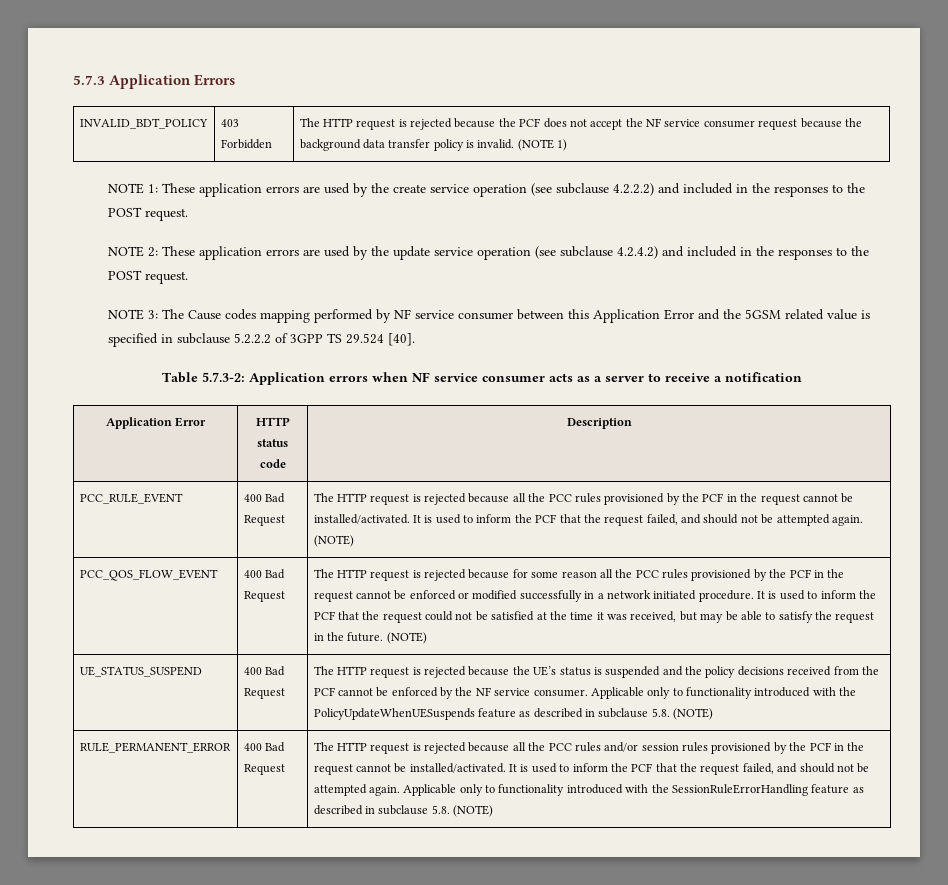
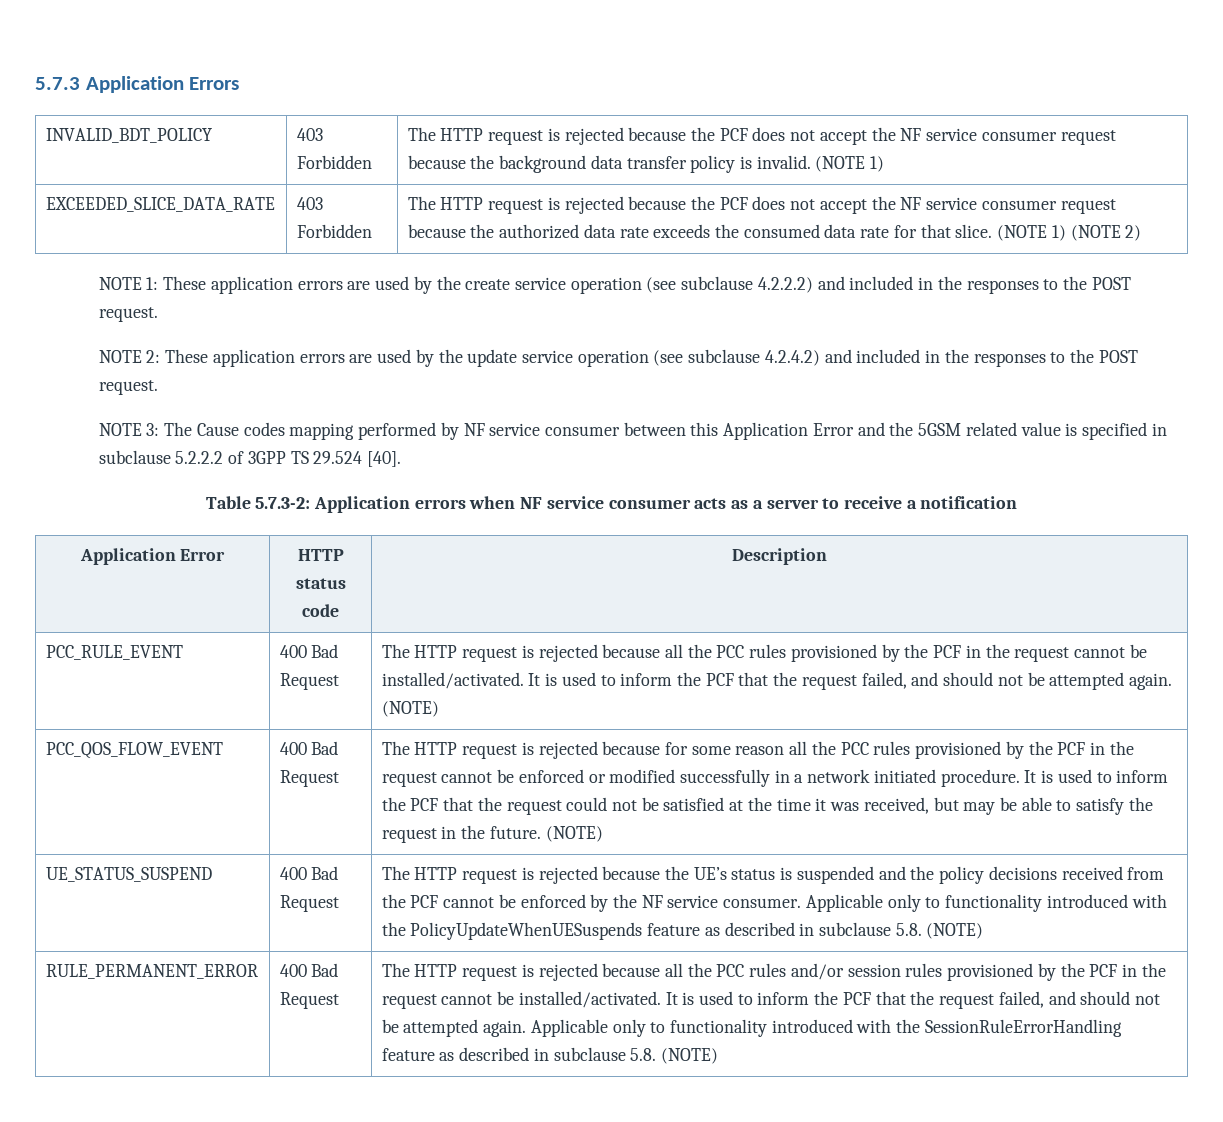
+ EXCEEDED_SLICE_DATA_RATE | 403 Forbidden | The HTTP request is rejected because the PCF does not accept the NF service consumer request because the authorized data rate exceeds the consumed data rate for that slice. (NOTE 1) (NOTE 2)

